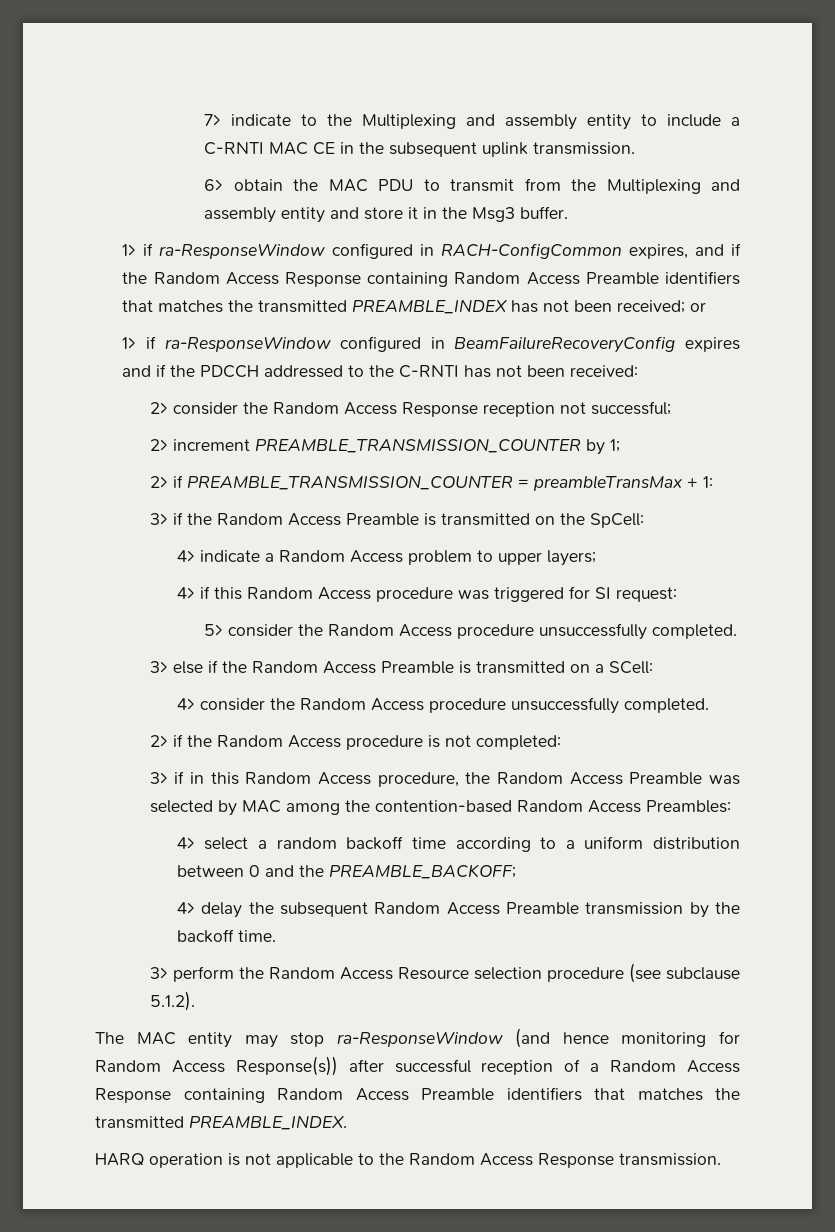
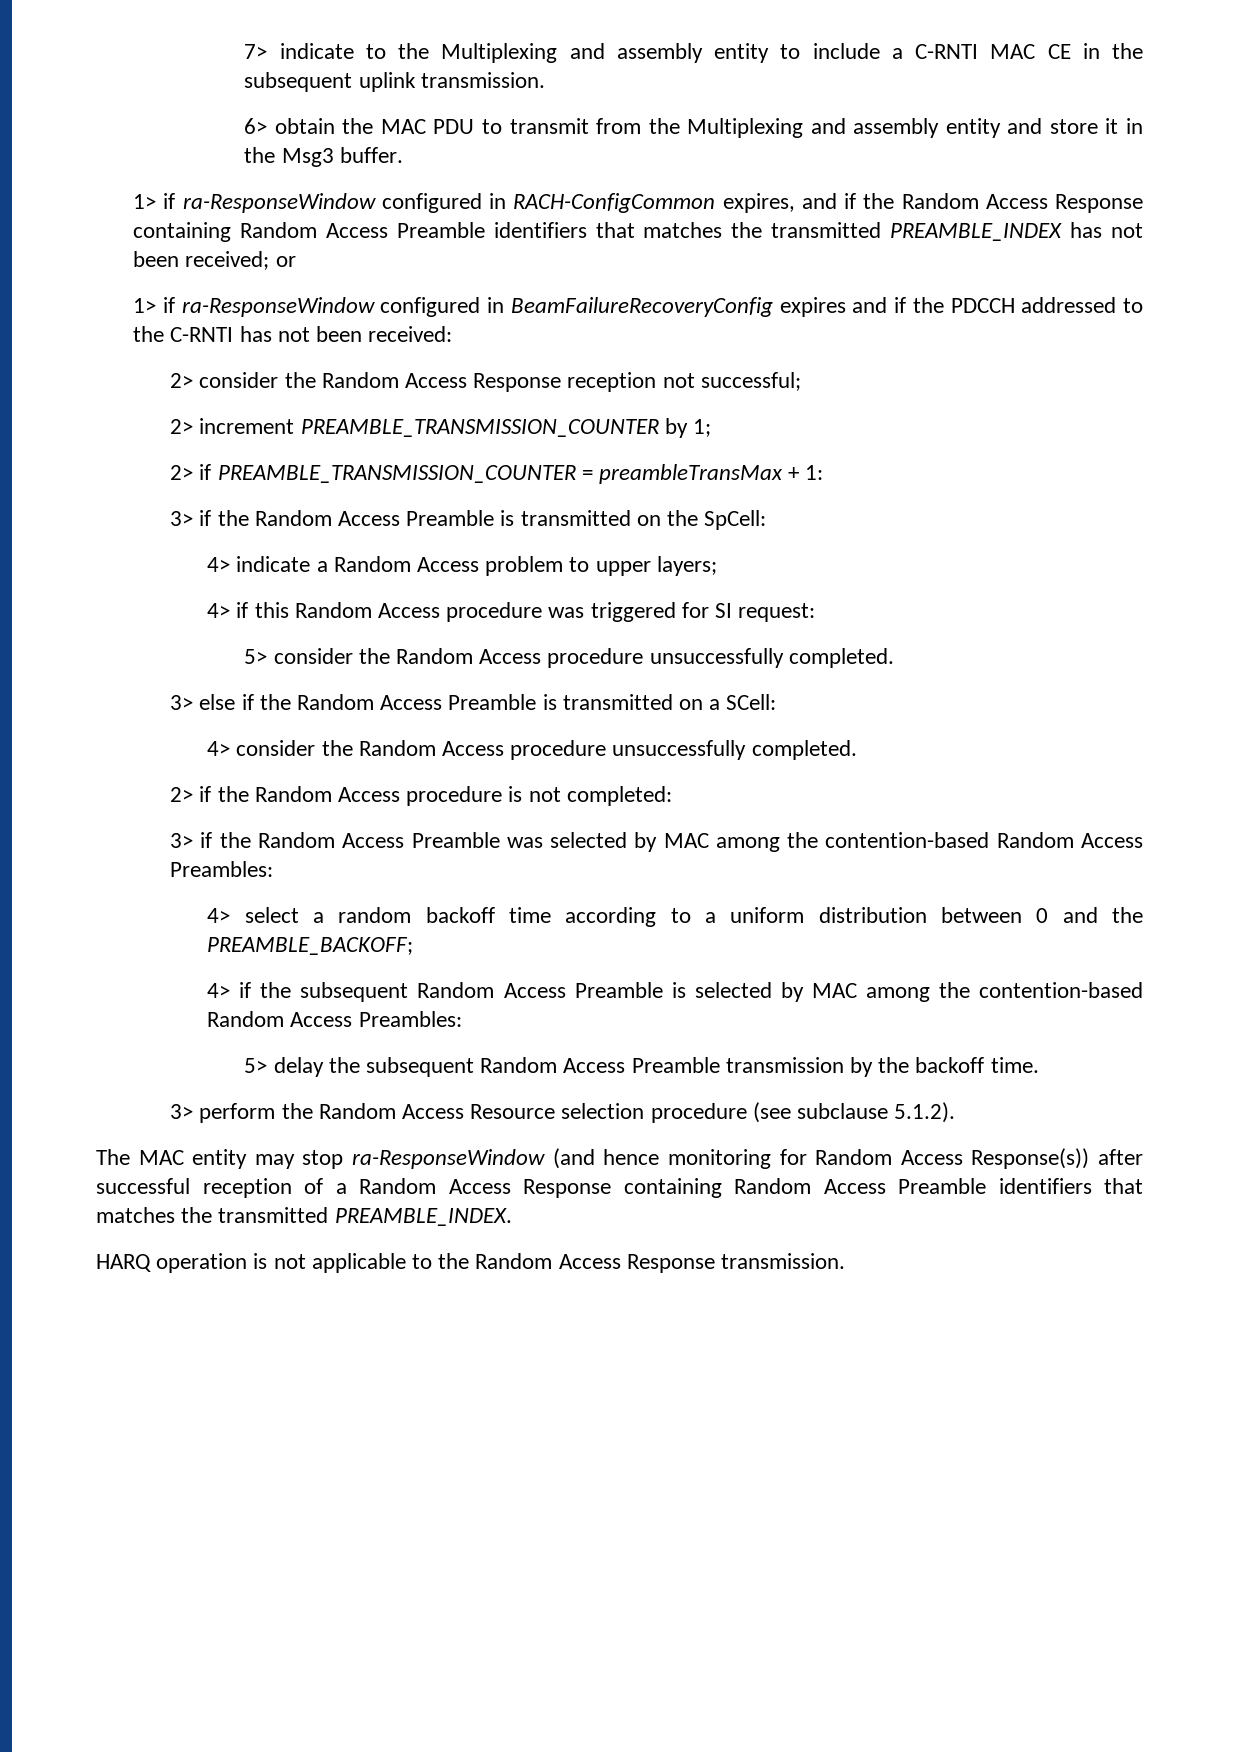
- 3> if in this Random Access procedure, the Random Access Preamble was selected by MAC among the contention-based Random Access Preambles:
+ 3> if the Random Access Preamble was selected by MAC among the contention-based Random Access Preambles:
- 4> delay the subsequent Random Access Preamble transmission by the backoff time.
+ 4> if the subsequent Random Access Preamble is selected by MAC among the contention-based Random Access Preambles:
+ 5> delay the subsequent Random Access Preamble transmission by the backoff time.

